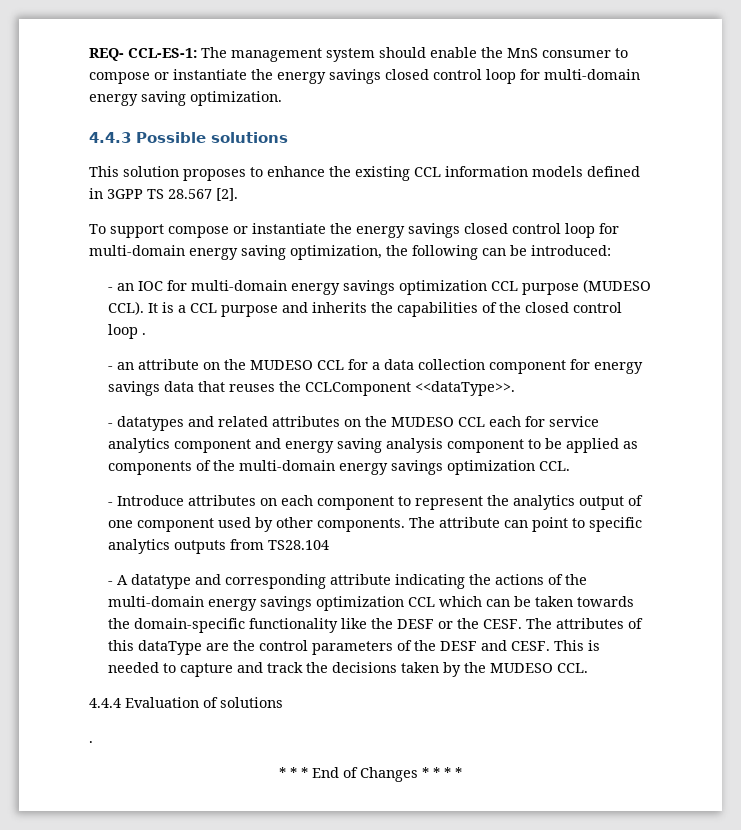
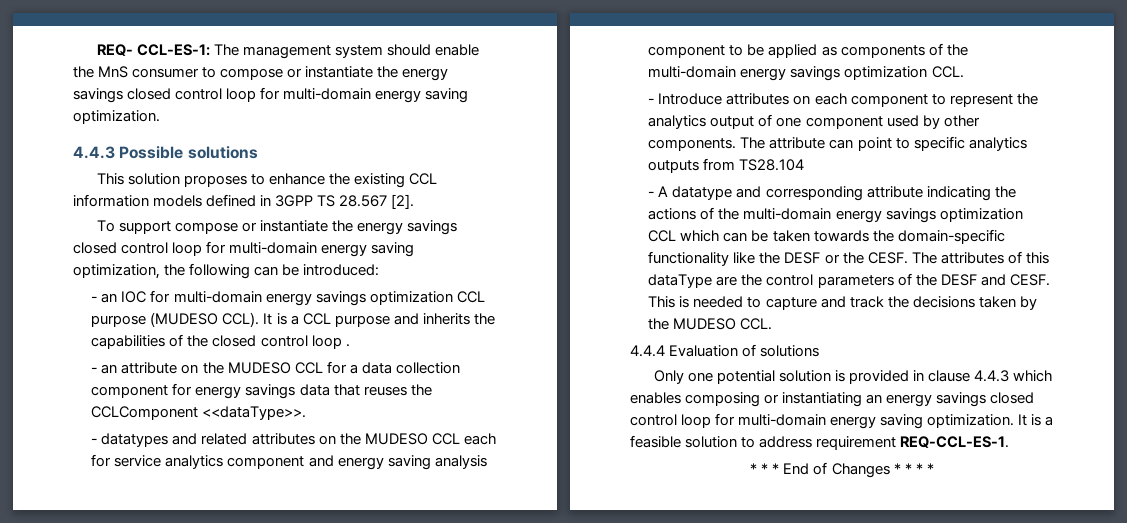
  4.4.4 Evaluation of solutions
- .
+ Only one potential solution is provided in clause 4.4.3 which enables composing or instantiating an energy savings closed control loop for multi-domain energy saving optimization. It is a feasible solution to address requirement REQ-CCL-ES-1.

